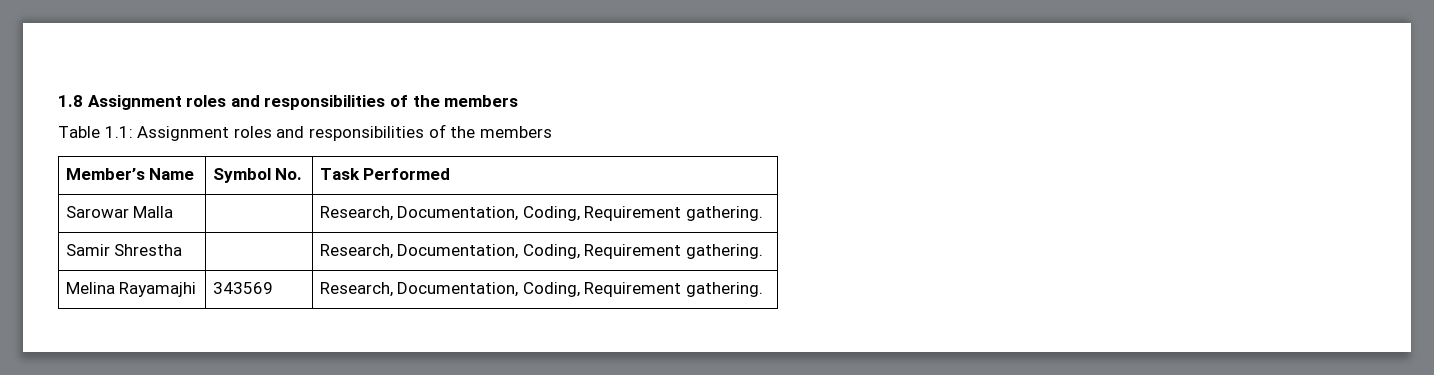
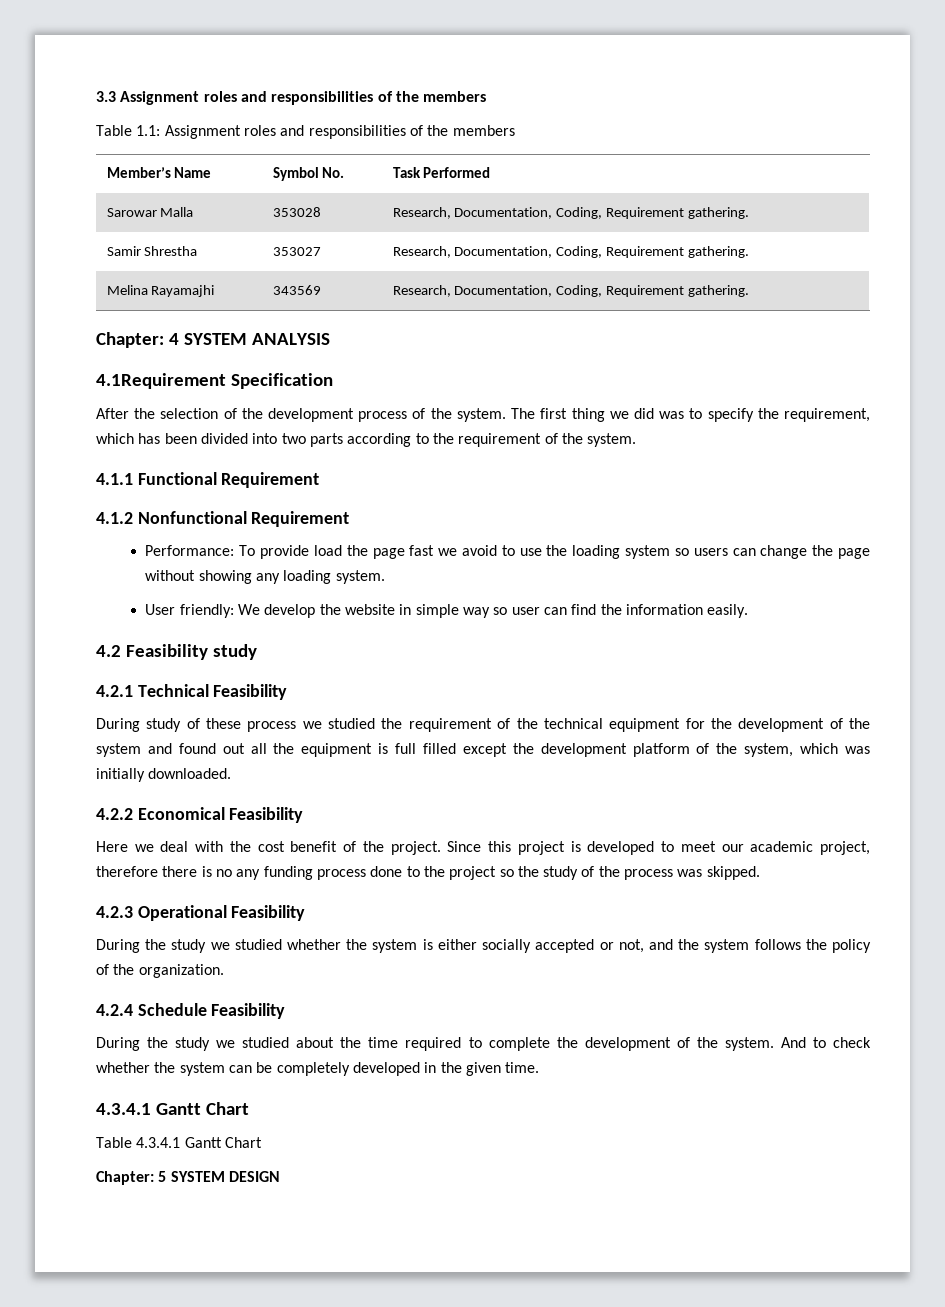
- 1.8 Assignment roles and responsibilities of the members
+ 3.3 Assignment roles and responsibilities of the members
- Sarowar Malla | | Research, Documentation, Coding, Requirement gathering.
+ Sarowar Malla | 353028 | Research, Documentation, Coding, Requirement gathering.
- Samir Shrestha | | Research, Documentation, Coding, Requirement gathering.
+ Samir Shrestha | 353027 | Research, Documentation, Coding, Requirement gathering.
+ Chapter: 4 SYSTEM ANALYSIS
+ 4.1Requirement Specification
+ After the selection of the development process of the system. The first thing we did was to specify the requirement, which has been divided into two parts according to the requirement of the system.
+ 4.1.1 Functional Requirement
+ 4.1.2 Nonfunctional Requirement
+ Performance: To provide load the page fast we avoid to use the loading system so users can change the page without showing any loading system.
+ User friendly: We develop the website in simple way so user can find the information easily.
+ 4.2 Feasibility study
+ 4.2.1 Technical Feasibility
+ During study of these process we studied the requirement of the technical equipment for the development of the system and found out all the equipment is full filled except the development platform of the system, which was initially downloaded.
+ 4.2.2 Economical Feasibility
+ Here we deal with the cost benefit of the project. Since this project is developed to meet our academic project, therefore there is no any funding process done to the project so the study of the process was skipped.
+ 4.2.3 Operational Feasibility
+ During the study we studied whether the system is either socially accepted or not, and the system follows the policy of the organization.
+ 4.2.4 Schedule Feasibility
+ During the study we studied about the time required to complete the development of the system. And to check whether the system can be completely developed in the given time.
+ 4.3.4.1 Gantt Chart
+ Table 4.3.4.1 Gantt Chart
+ Chapter: 5 SYSTEM DESIGN

